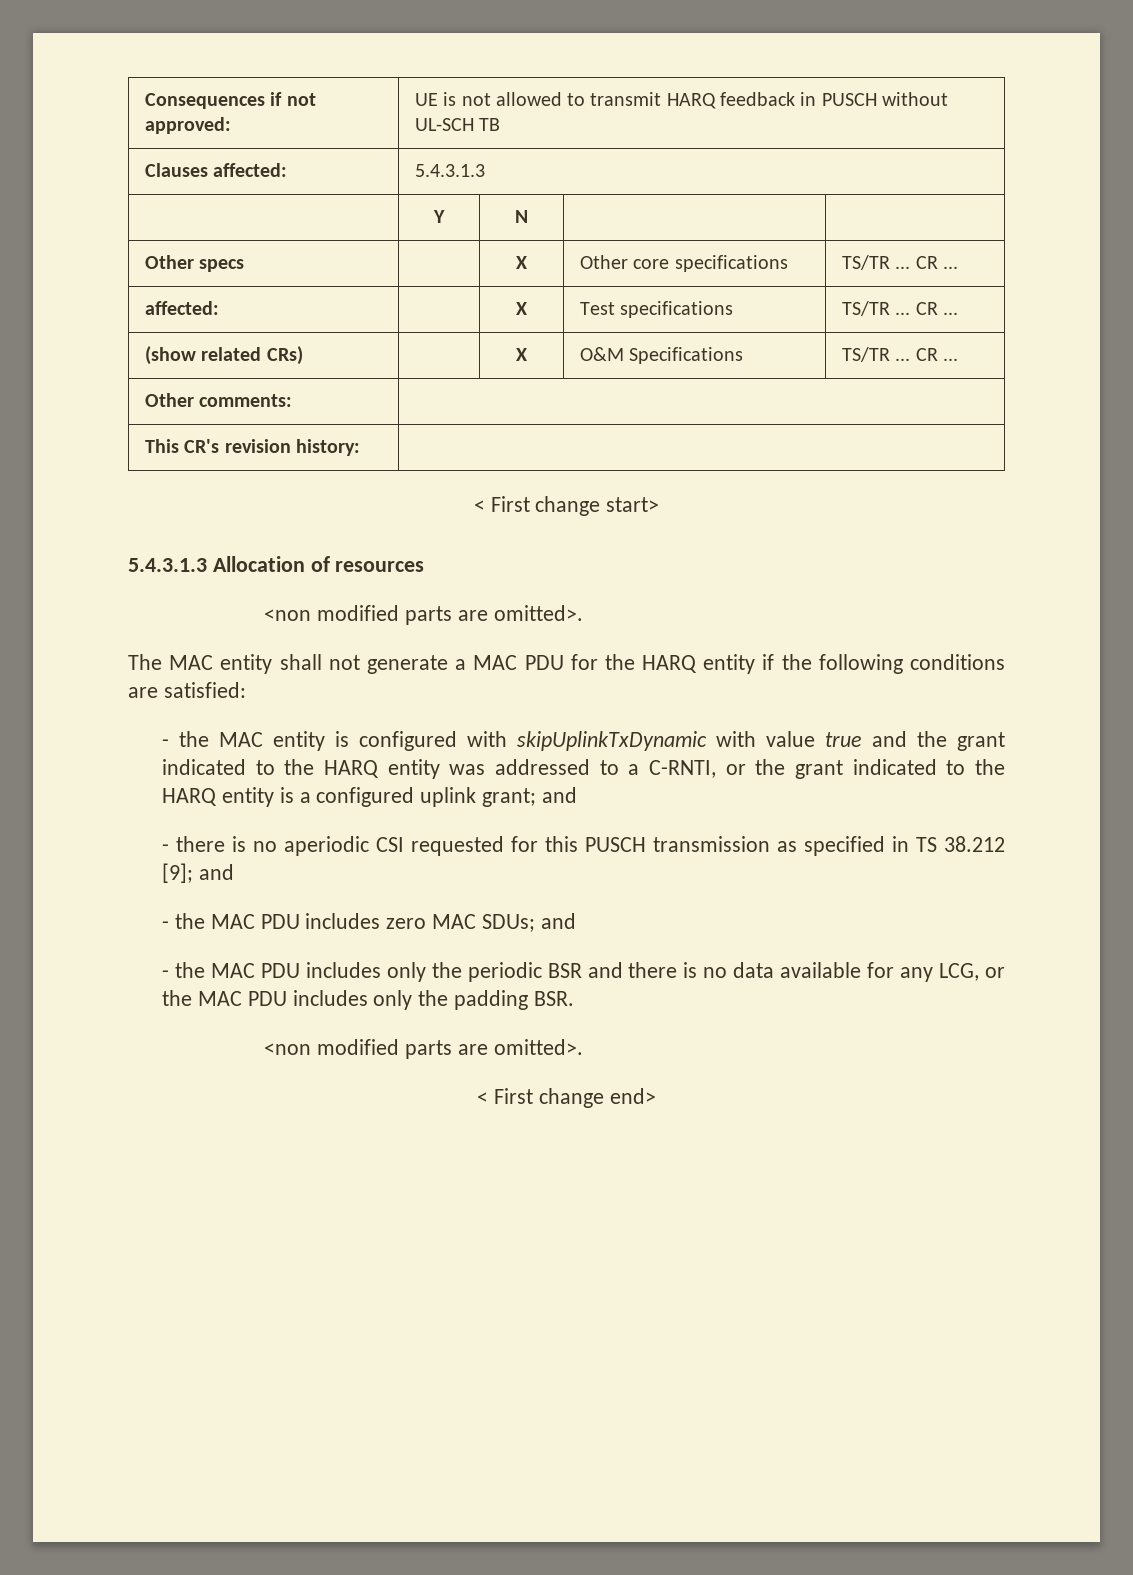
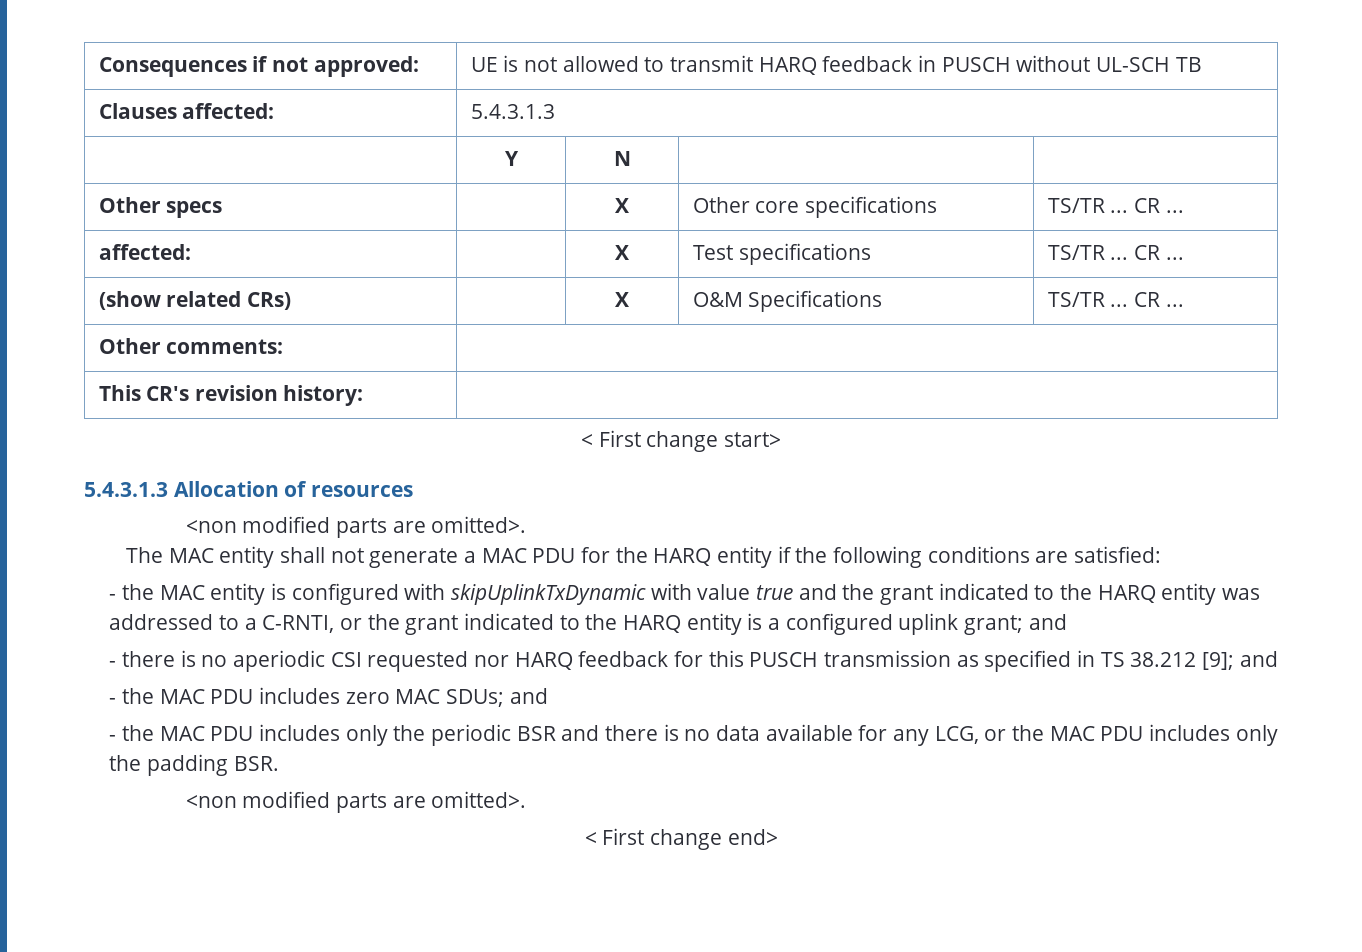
- - there is no aperiodic CSI requested for this PUSCH transmission as specified in TS 38.212 [9]; and
+ - there is no aperiodic CSI requested nor HARQ feedback for this PUSCH transmission as specified in TS 38.212 [9]; and

